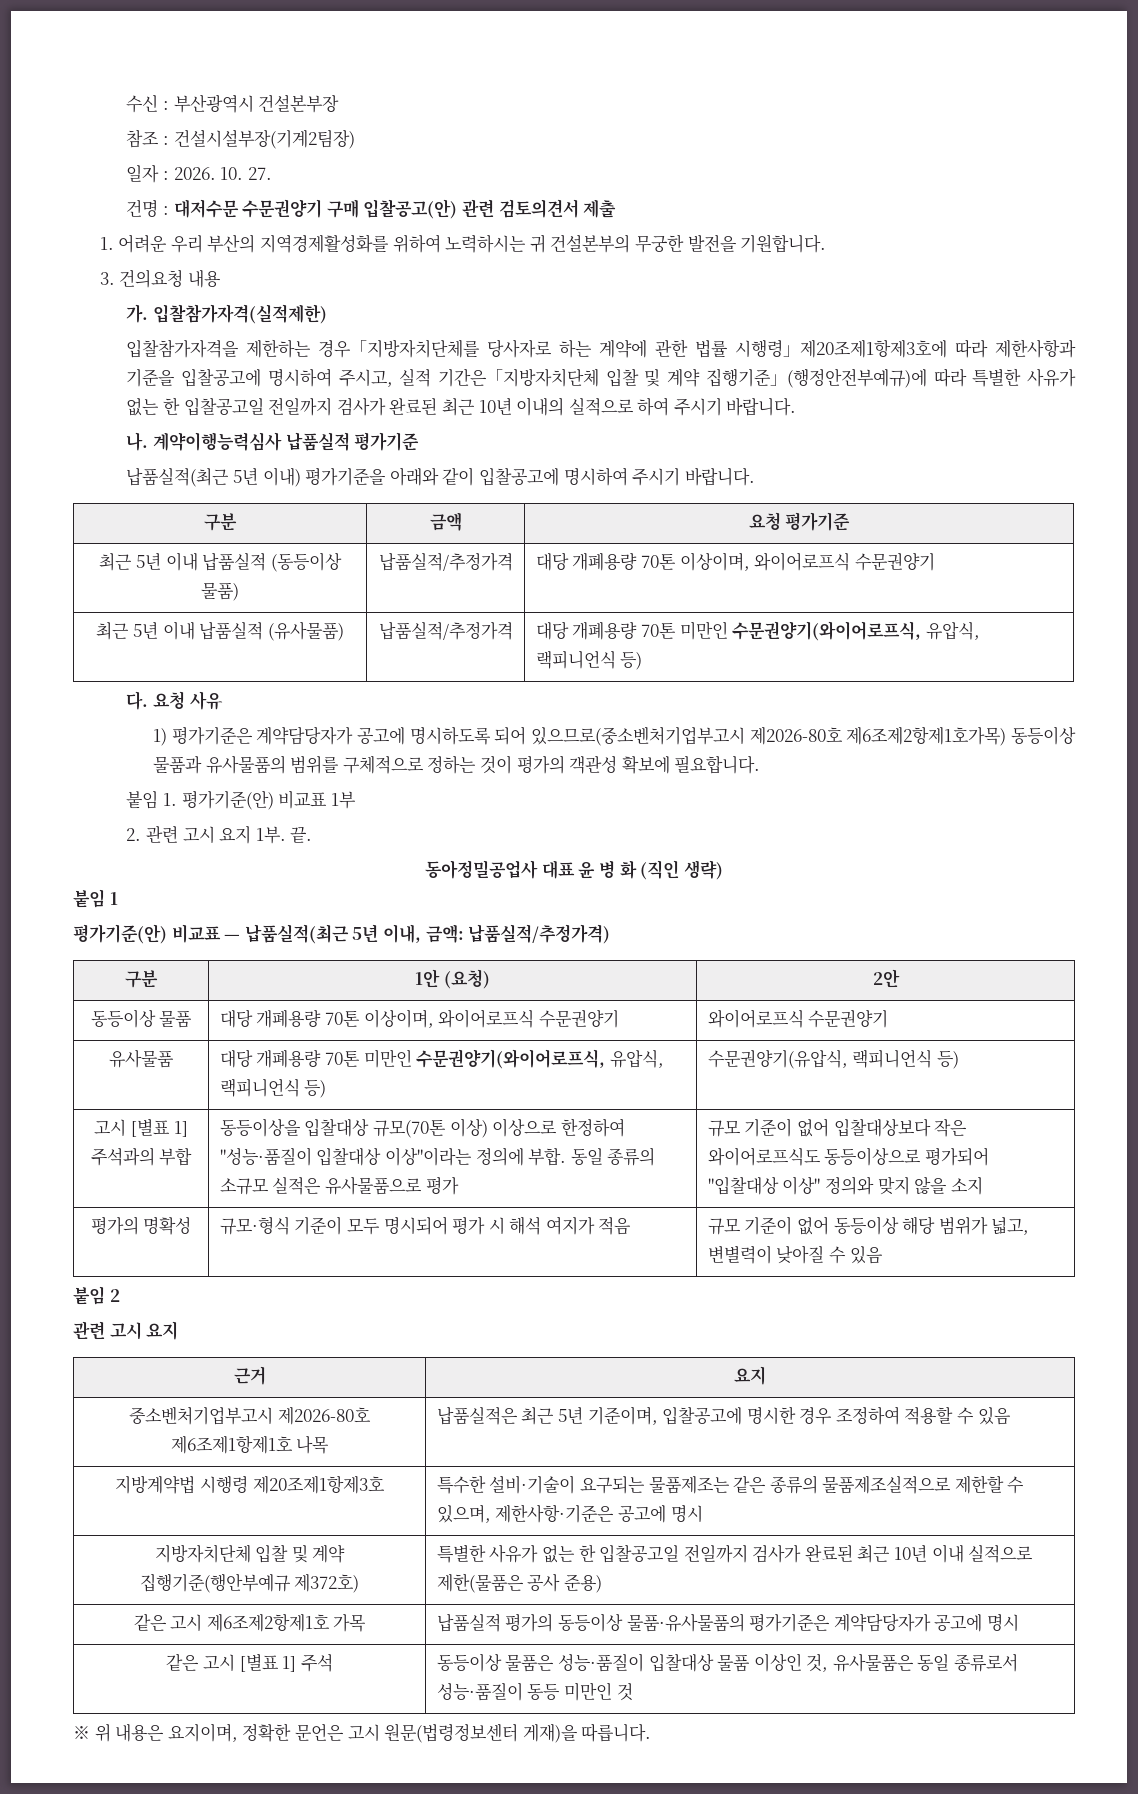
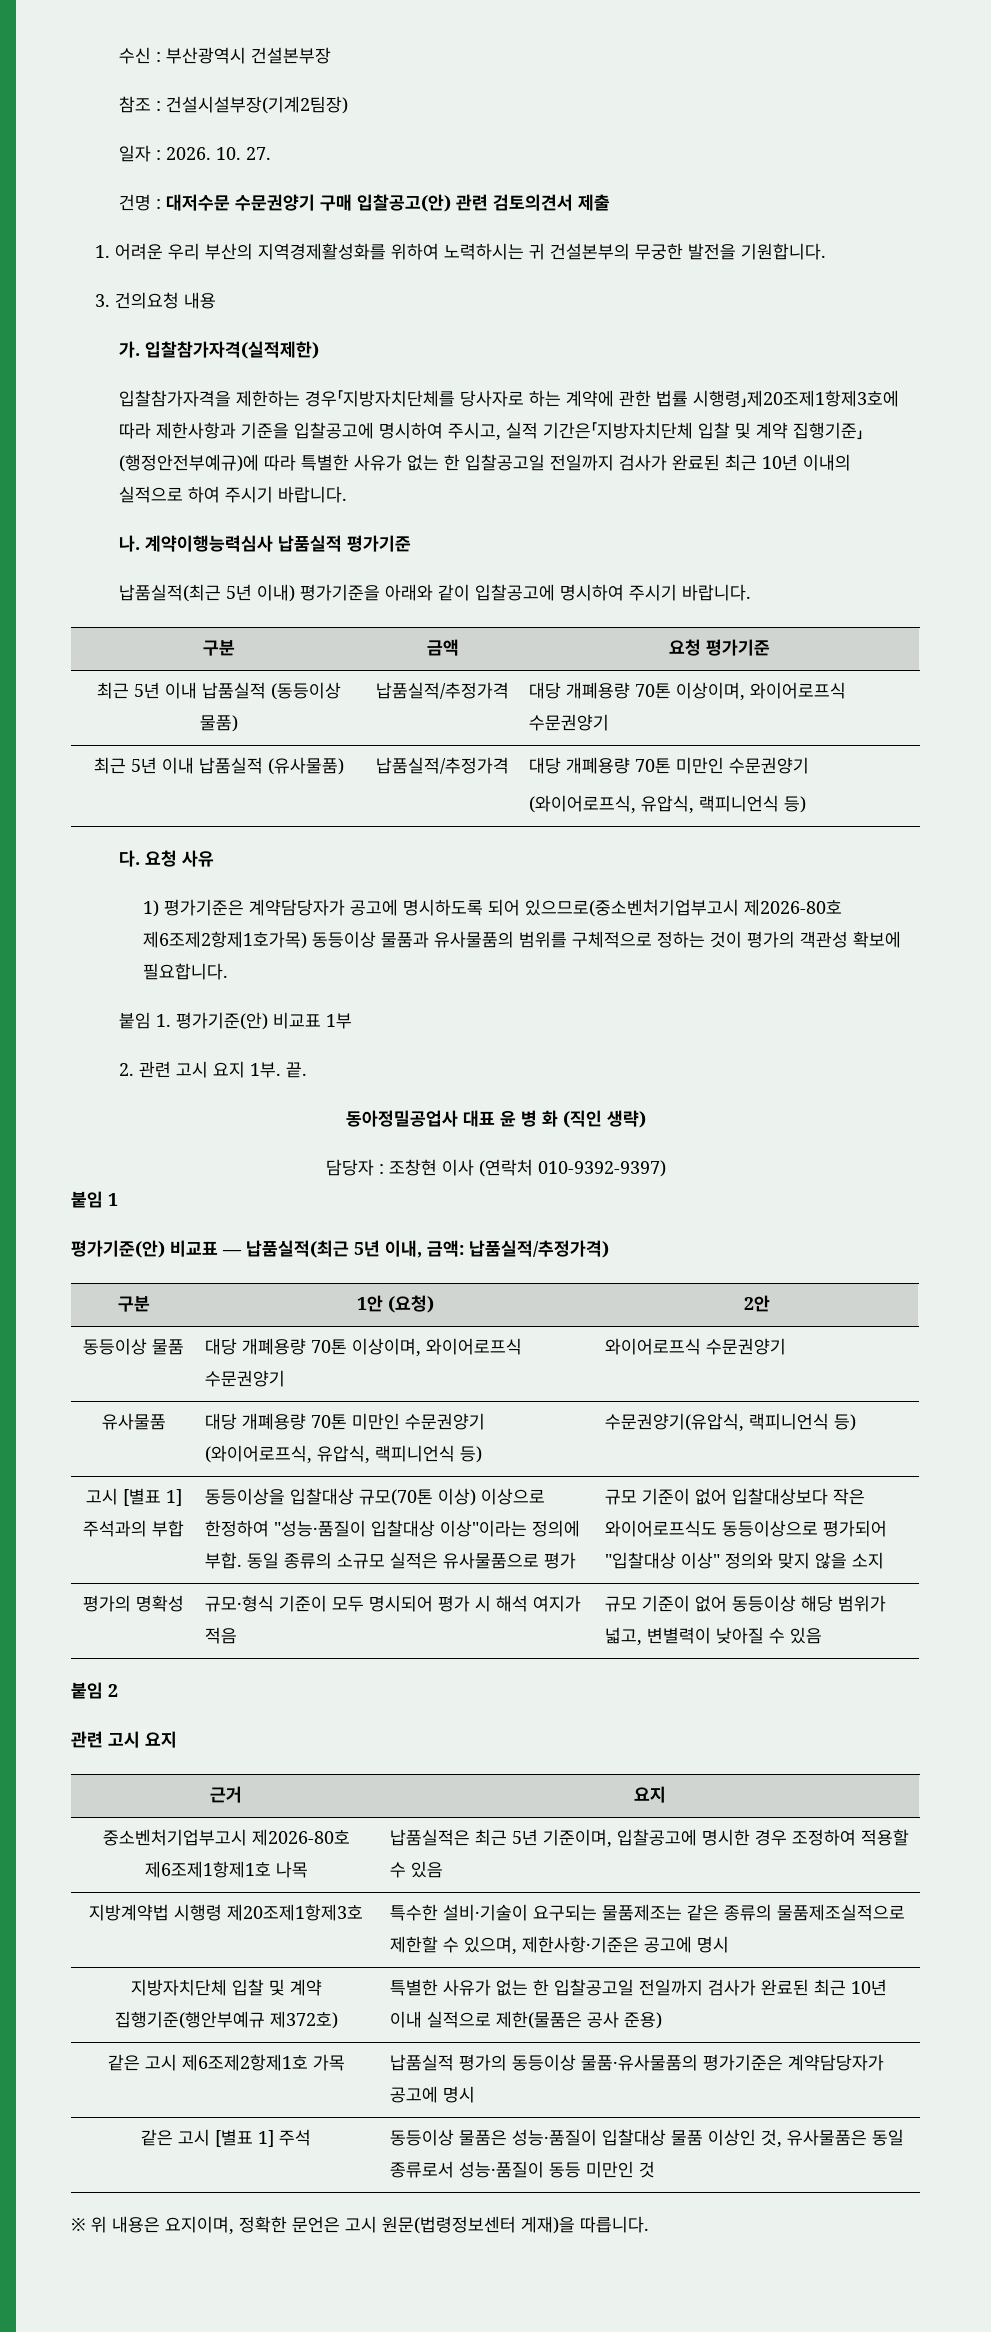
- 최근 5년 이내 납품실적 (유사물품) | 납품실적/추정가격 | 대당 개폐용량 70톤 미만인 수문권양기(와이어로프식, 유압식, 랙피니언식 등)
+ 최근 5년 이내 납품실적 (유사물품) | 납품실적/추정가격 | 대당 개폐용량 70톤 미만인 수문권양기
+ (와이어로프식, 유압식, 랙피니언식 등)
+ 담당자 : 조창현 이사 (연락처 010-9392-9397)
- 유사물품 | 대당 개폐용량 70톤 미만인 수문권양기(와이어로프식, 유압식, 랙피니언식 등) | 수문권양기(유압식, 랙피니언식 등)
+ 유사물품 | 대당 개폐용량 70톤 미만인 수문권양기 (와이어로프식, 유압식, 랙피니언식 등) | 수문권양기(유압식, 랙피니언식 등)

